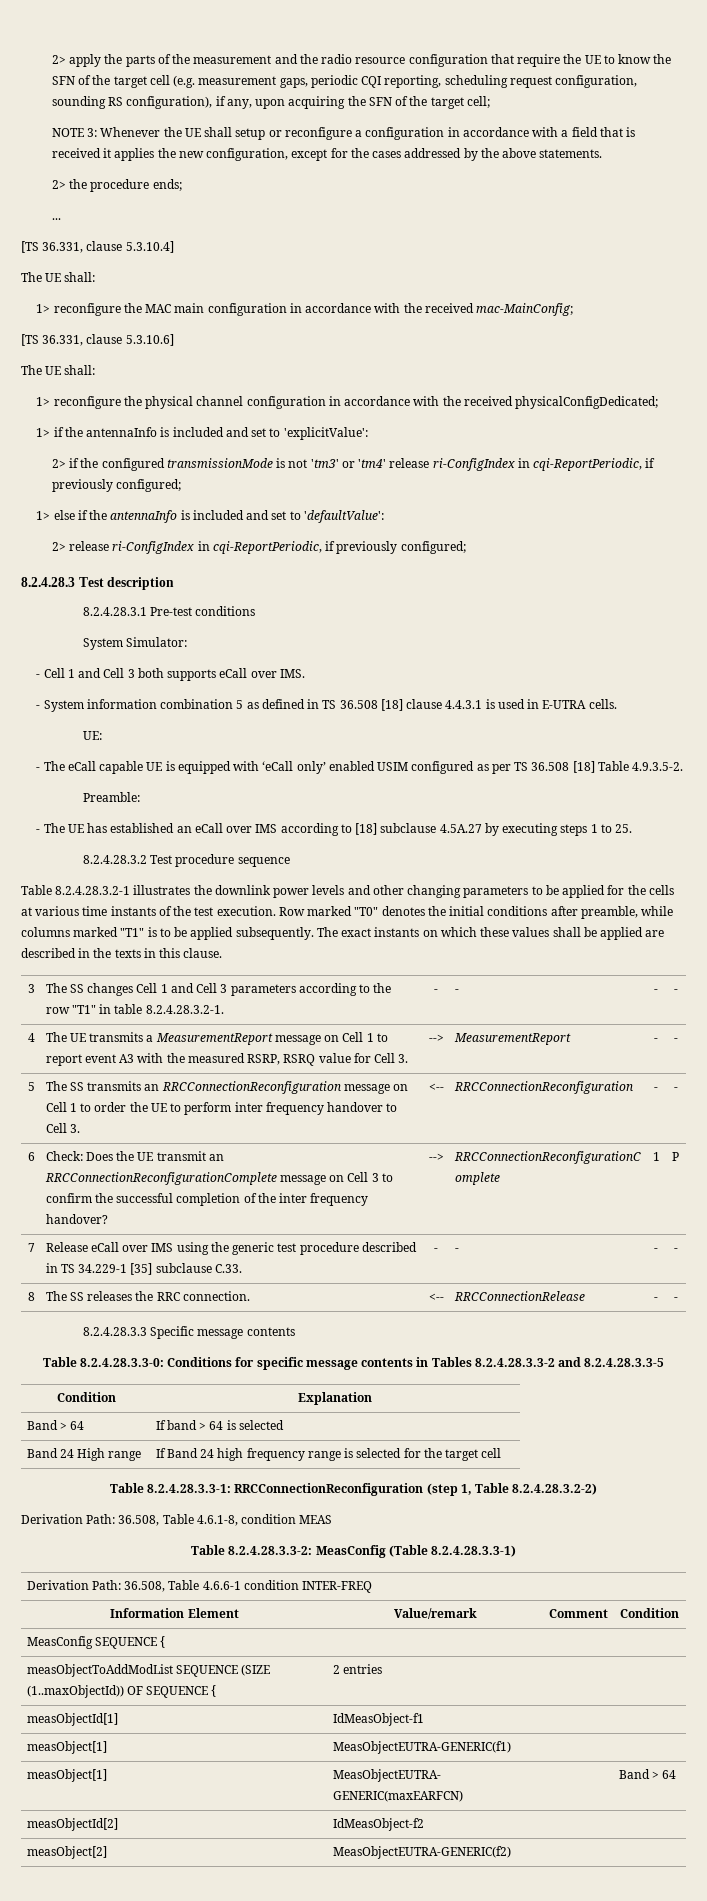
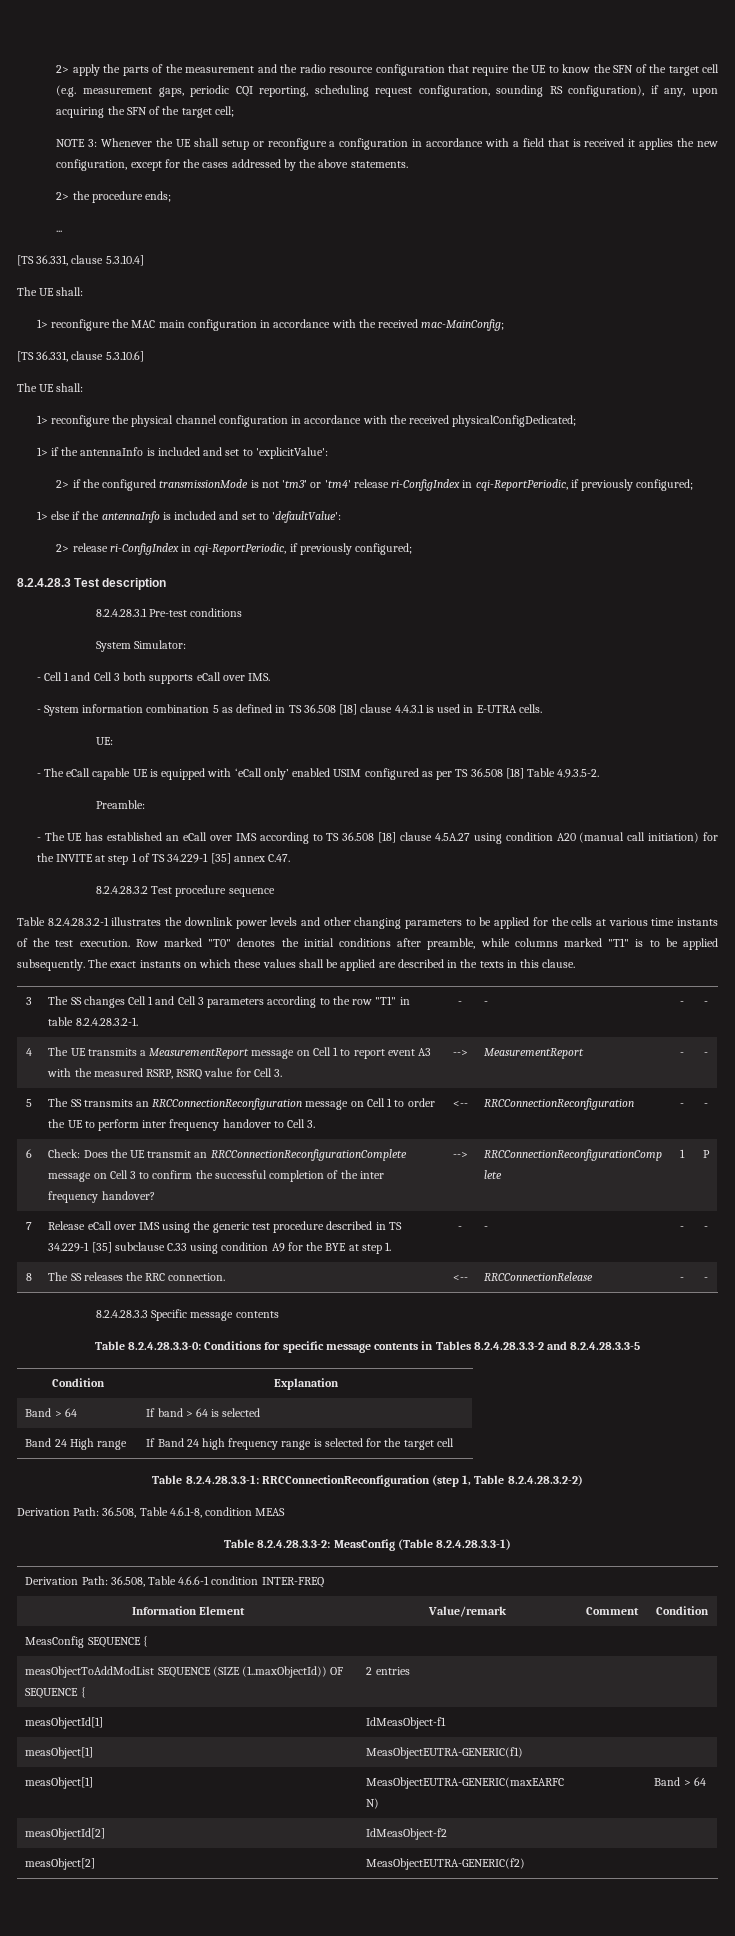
- - The UE has established an eCall over IMS according to [18] subclause 4.5A.27 by executing steps 1 to 25.
+ - The UE has established an eCall over IMS according to TS 36.508 [18] clause 4.5A.27 using condition A20 (manual call initiation) for the INVITE at step 1 of TS 34.229-1 [35] annex C.47.
- 7 | Release eCall over IMS using the generic test procedure described in TS 34.229-1 [35] subclause C.33. | - | - | - | -
+ 7 | Release eCall over IMS using the generic test procedure described in TS 34.229-1 [35] subclause C.33 using condition A9 for the BYE at step 1. | - | - | - | -

